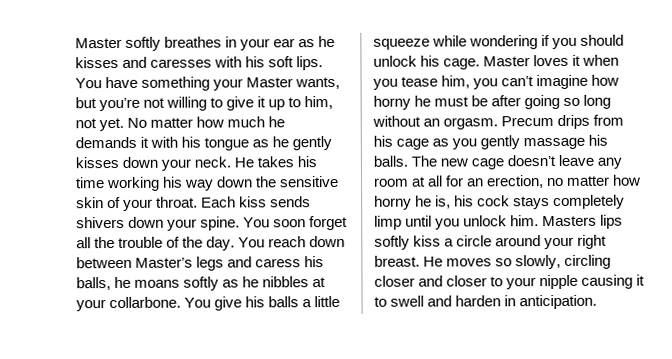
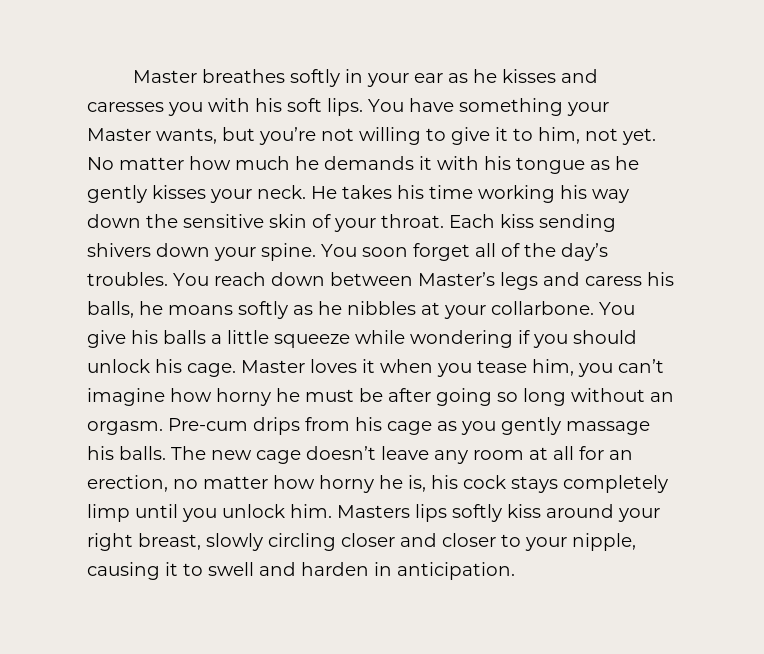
- Master softly breathes in your ear as he kisses and caresses with his soft lips.
+ Master breathes softly in your ear as he kisses and caresses you with his soft lips.
- You have something your Master wants, but you’re not willing to give it up to him, not yet.
+ You have something your Master wants, but you’re not willing to give it to him, not yet.
- No matter how much he demands it with his tongue as he gently kisses down your neck.
+ No matter how much he demands it with his tongue as he gently kisses your neck.
- Each kiss sends shivers down your spine.
+ Each kiss sending shivers down your spine.
- You soon forget all the trouble of the day.
+ You soon forget all of the day’s troubles.
- Precum drips from his cage as you gently massage his balls.
+ Pre-cum drips from his cage as you gently massage his balls.
- Masters lips softly kiss a circle around your right breast. He moves so slowly, circling closer and closer to your nipple causing it to swell and harden in anticipation.
+ Masters lips softly kiss around your right breast, slowly circling closer and closer to your nipple, causing it to swell and harden in anticipation.

